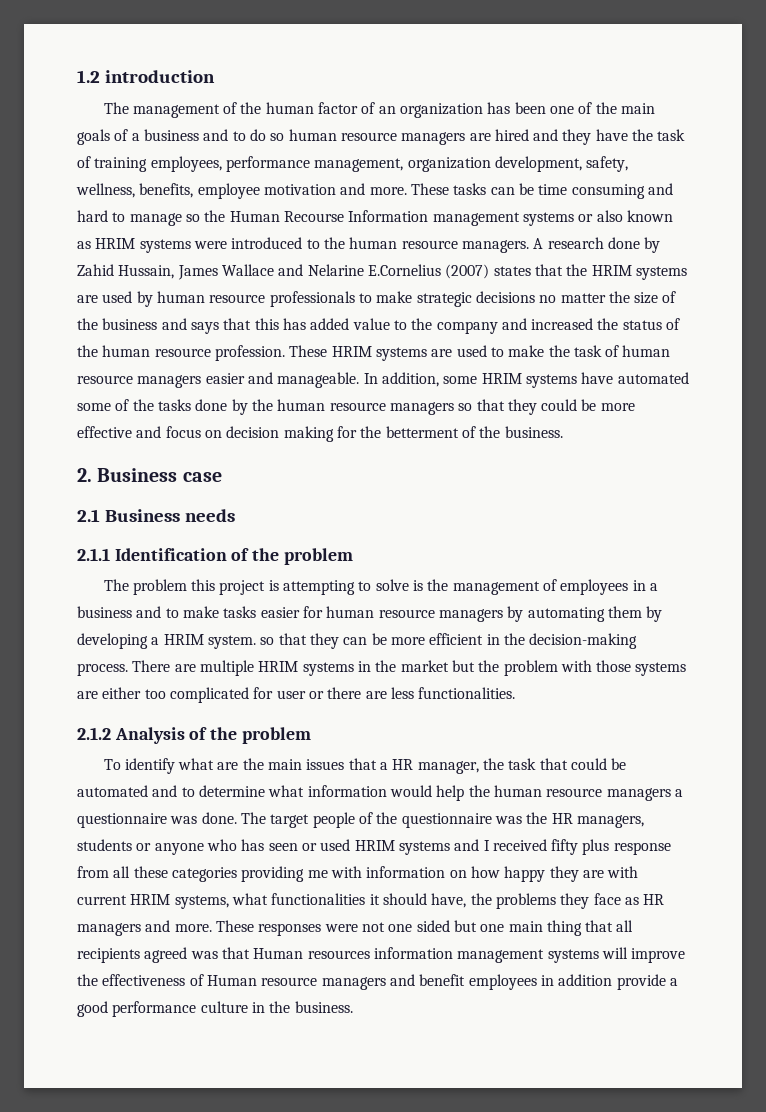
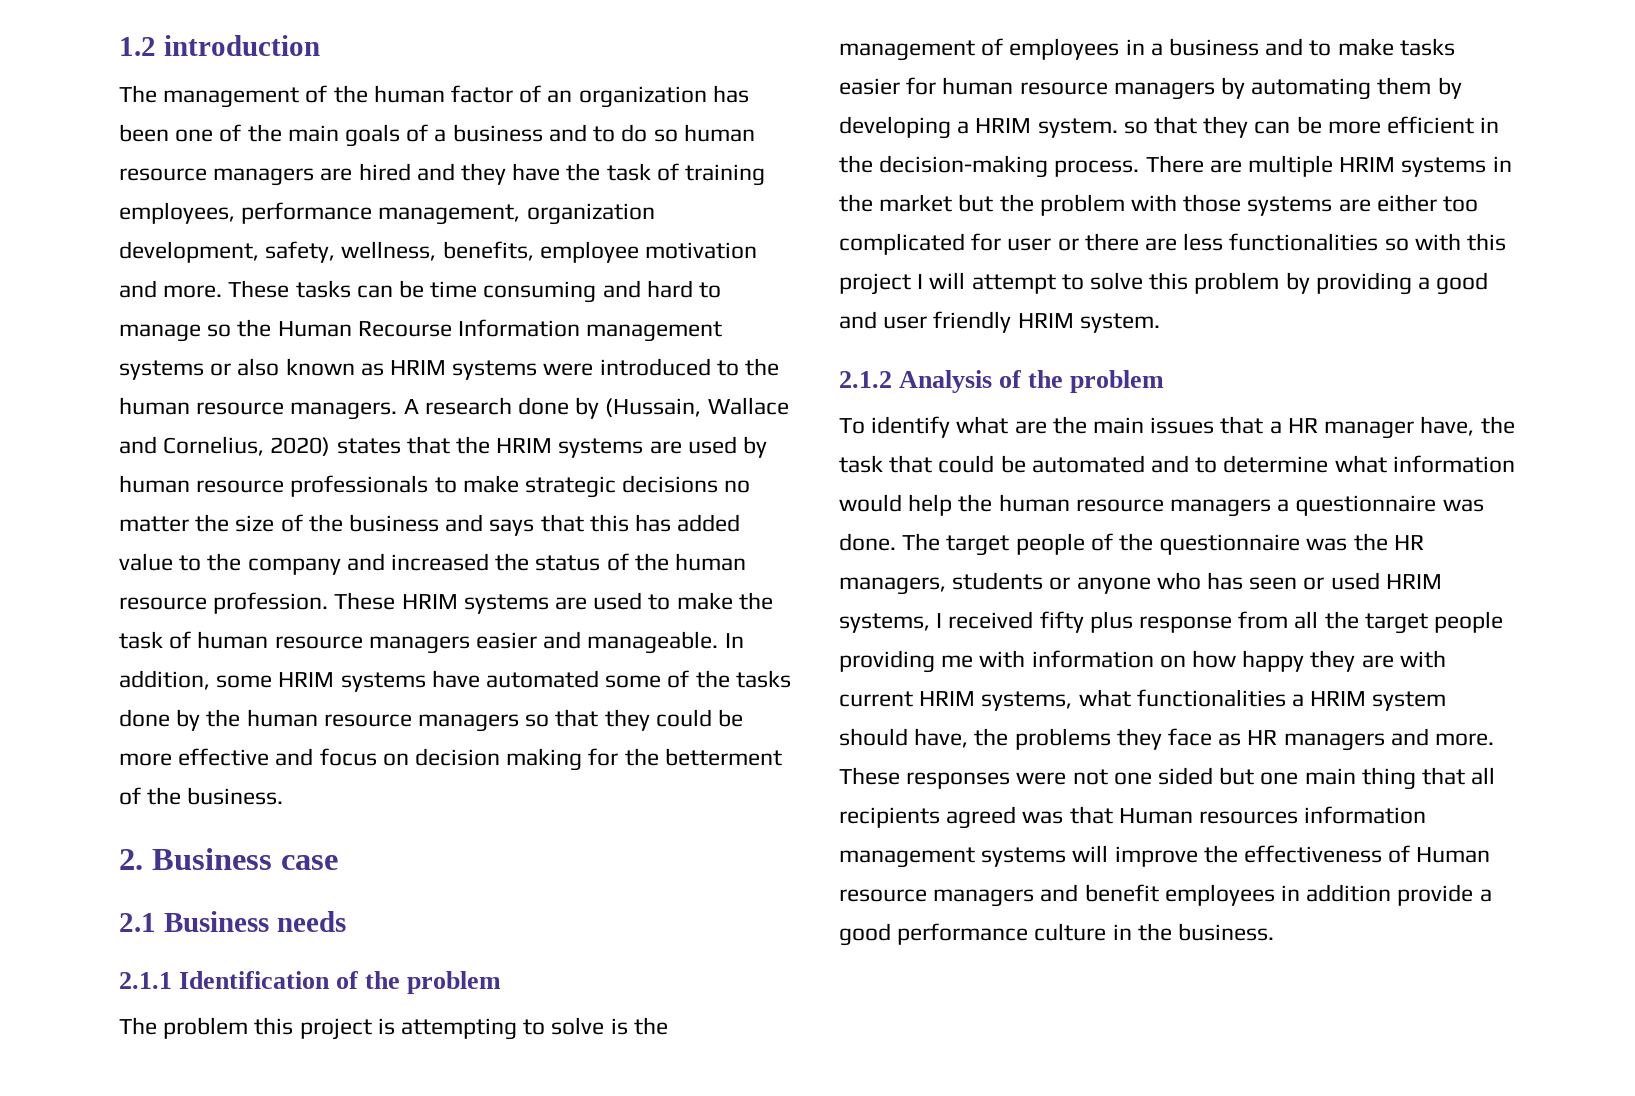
- A research done by Zahid Hussain, James Wallace and Nelarine E.Cornelius (2007) states that the HRIM systems are used by human resource professionals to make strategic decisions no matter the size of the business and says that this has added value to the company and increased the status of the human resource profession.
+ A research done by (Hussain, Wallace and Cornelius, 2020) states that the HRIM systems are used by human resource professionals to make strategic decisions no matter the size of the business and says that this has added value to the company and increased the status of the human resource profession.
- There are multiple HRIM systems in the market but the problem with those systems are either too complicated for user or there are less functionalities.
+ There are multiple HRIM systems in the market but the problem with those systems are either too complicated for user or there are less functionalities so with this project I will attempt to solve this problem by providing a good and user friendly HRIM system.
- To identify what are the main issues that a HR manager, the task that could be automated and to determine what information would help the human resource managers a questionnaire was done.
+ To identify what are the main issues that a HR manager have, the task that could be automated and to determine what information would help the human resource managers a questionnaire was done.
- The target people of the questionnaire was the HR managers, students or anyone who has seen or used HRIM systems and I received fifty plus response from all these categories providing me with information on how happy they are with current HRIM systems, what functionalities it should have, the problems they face as HR managers and more.
+ The target people of the questionnaire was the HR managers, students or anyone who has seen or used HRIM systems, I received fifty plus response from all the target people providing me with information on how happy they are with current HRIM systems, what functionalities a HRIM system should have, the problems they face as HR managers and more.

